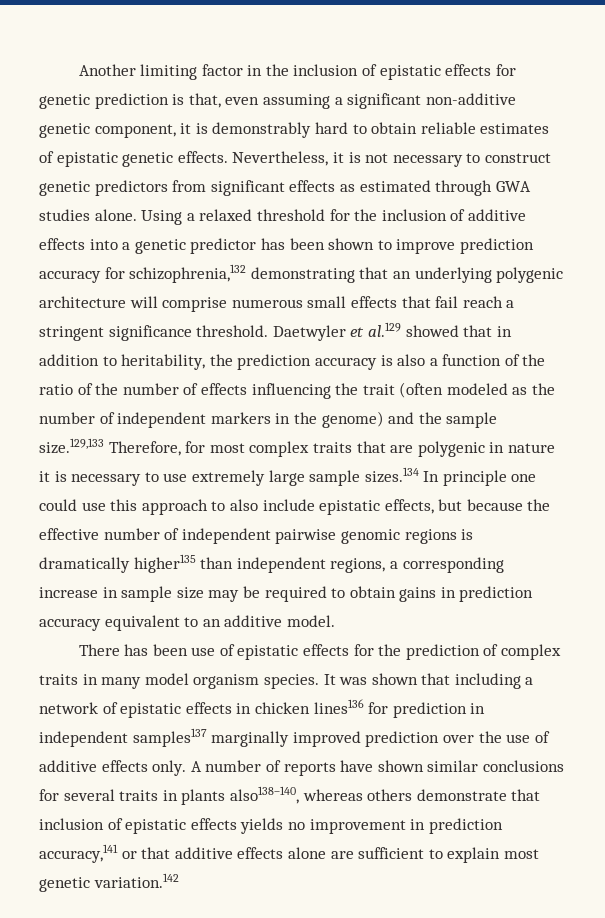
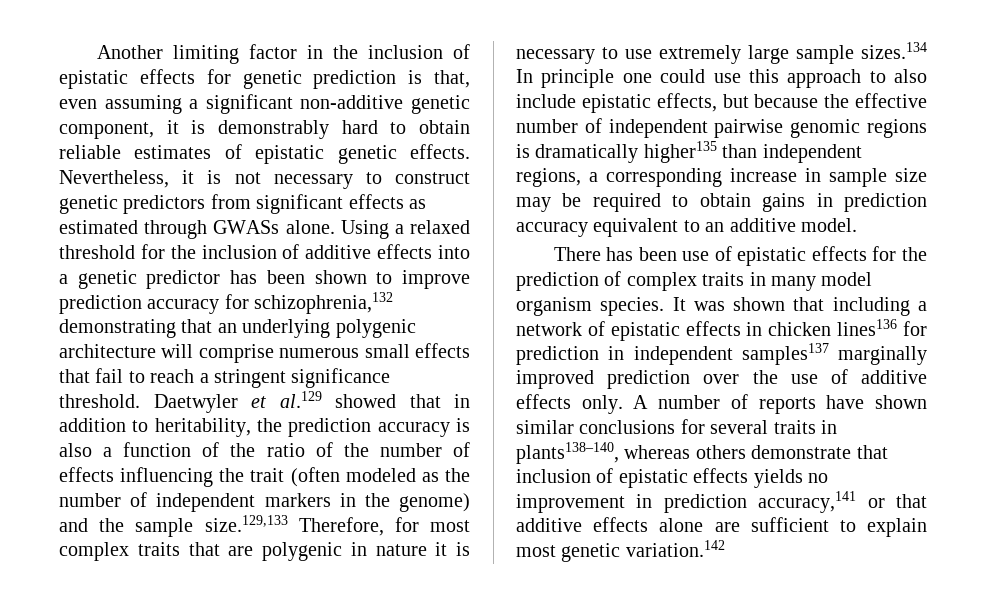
- Nevertheless, it is not necessary to construct genetic predictors from significant effects as estimated through GWA studies alone.
+ Nevertheless, it is not necessary to construct genetic predictors from significant effects as estimated through GWASs alone.
- Using a relaxed threshold for the inclusion of additive effects into a genetic predictor has been shown to improve prediction accuracy for schizophrenia,132 demonstrating that an underlying polygenic architecture will comprise numerous small effects that fail reach a stringent significance threshold.
+ Using a relaxed threshold for the inclusion of additive effects into a genetic predictor has been shown to improve prediction accuracy for schizophrenia,132 demonstrating that an underlying polygenic architecture will comprise numerous small effects that fail to reach a stringent significance threshold.
- A number of reports have shown similar conclusions for several traits in plants also138–140, whereas others demonstrate that inclusion of epistatic effects yields no improvement in prediction accuracy,141 or that additive effects alone are sufficient to explain most genetic variation.142
+ A number of reports have shown similar conclusions for several traits in plants138–140, whereas others demonstrate that inclusion of epistatic effects yields no improvement in prediction accuracy,141 or that additive effects alone are sufficient to explain most genetic variation.142

